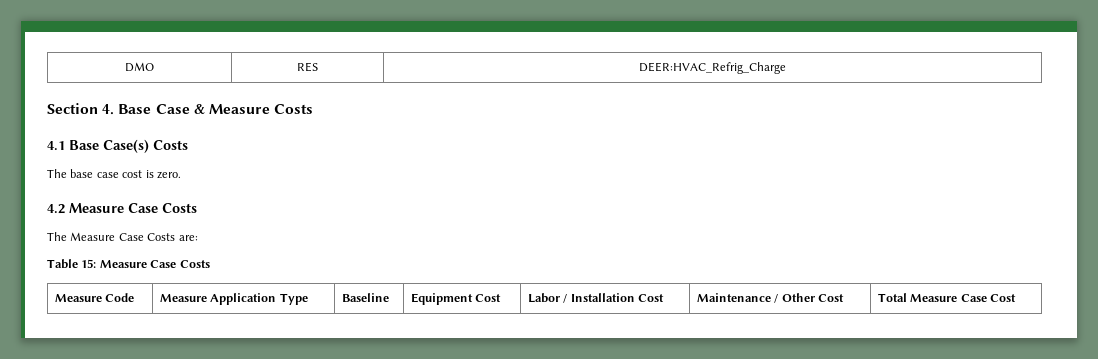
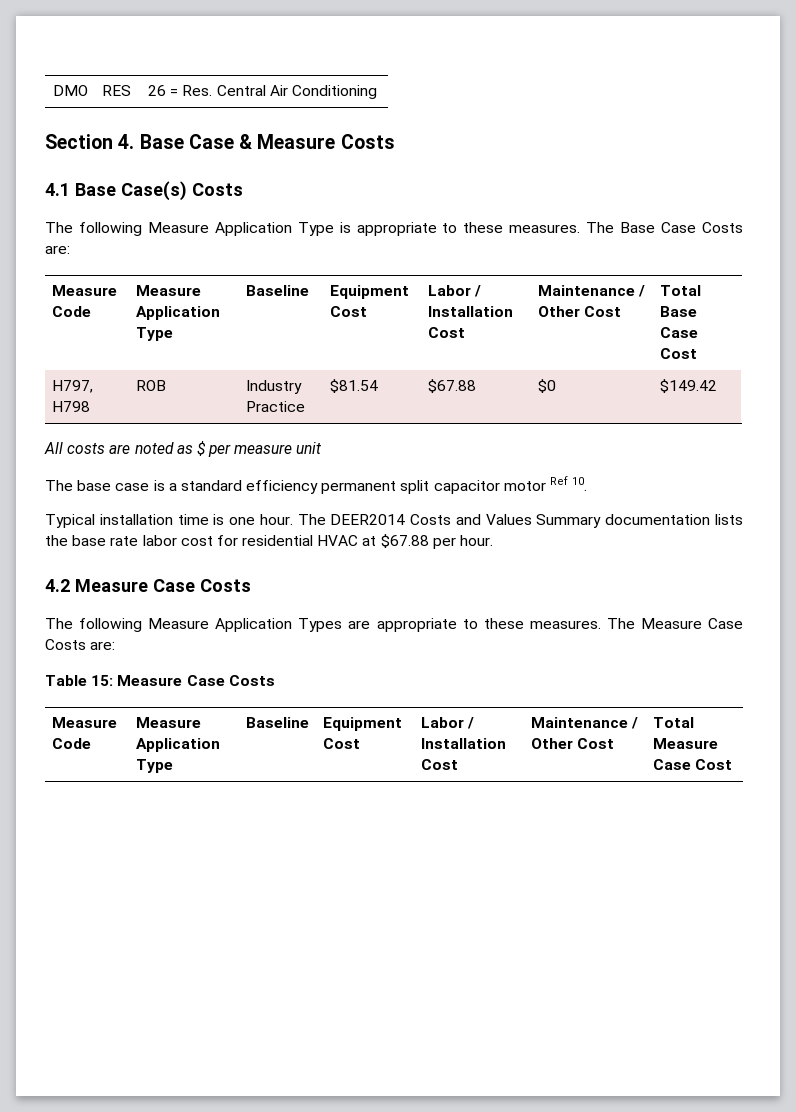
- DMO | RES | DEER:HVAC_Refrig_Charge
+ DMO | RES | 26 = Res. Central Air Conditioning
- The base case cost is zero.
+ The following Measure Application Type is appropriate to these measures. The Base Case Costs are:
+ Measure Code | Measure Application Type | Baseline | Equipment Cost | Labor / Installation Cost | Maintenance / Other Cost | Total Base Case Cost
+ H797, H798 | ROB | Industry Practice | $81.54 | $67.88 | $0 | $149.42
+ All costs are noted as $ per measure unit
+ The base case is a standard efficiency permanent split capacitor motor Ref 10.
+ Typical installation time is one hour. The DEER2014 Costs and Values Summary documentation lists the base rate labor cost for residential HVAC at $67.88 per hour.
- The Measure Case Costs are:
+ The following Measure Application Types are appropriate to these measures. The Measure Case Costs are:

